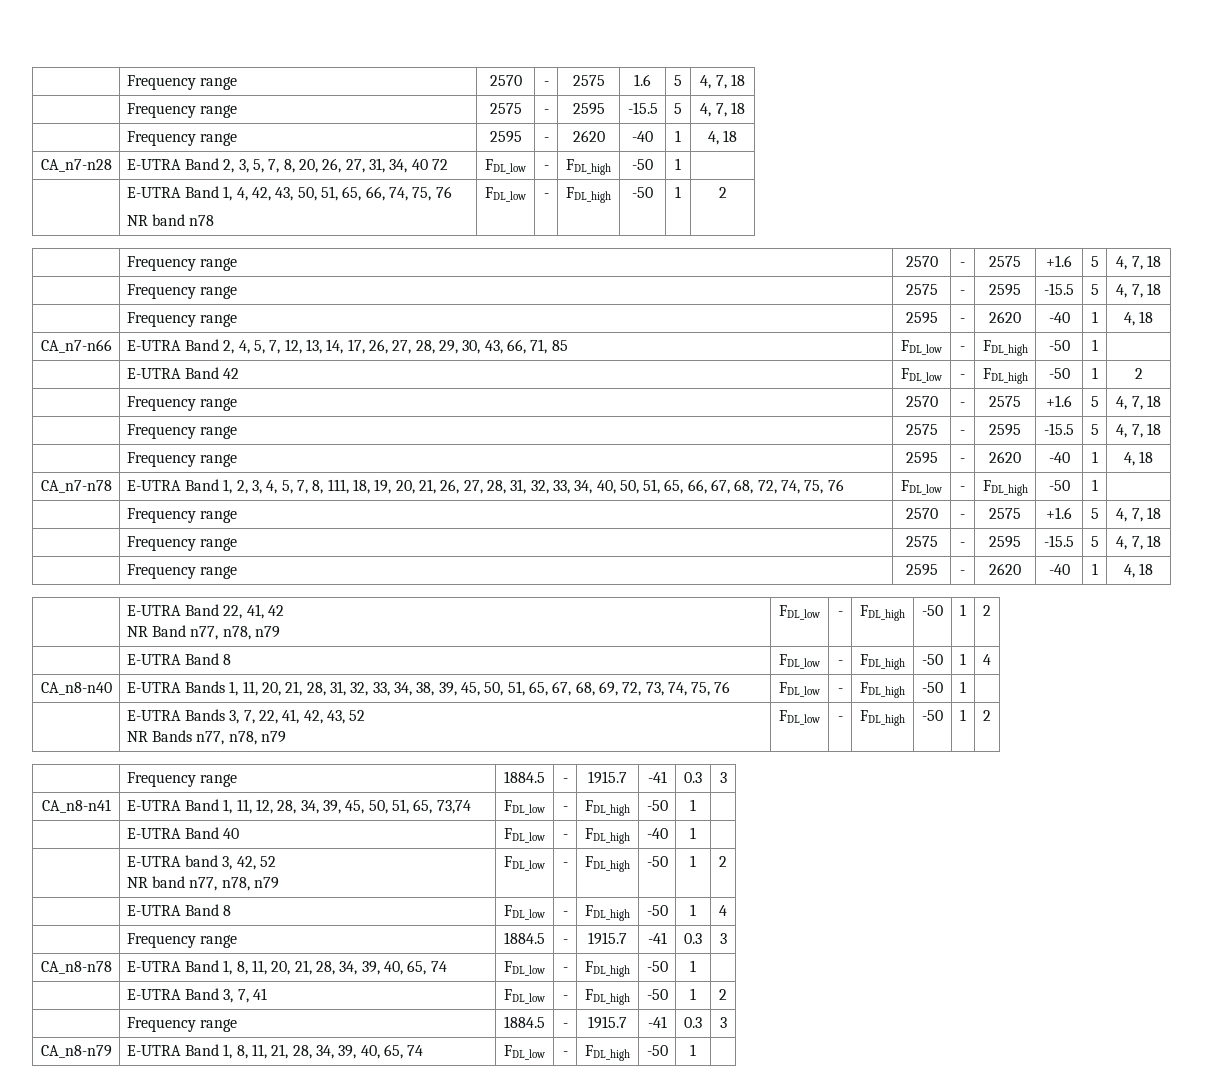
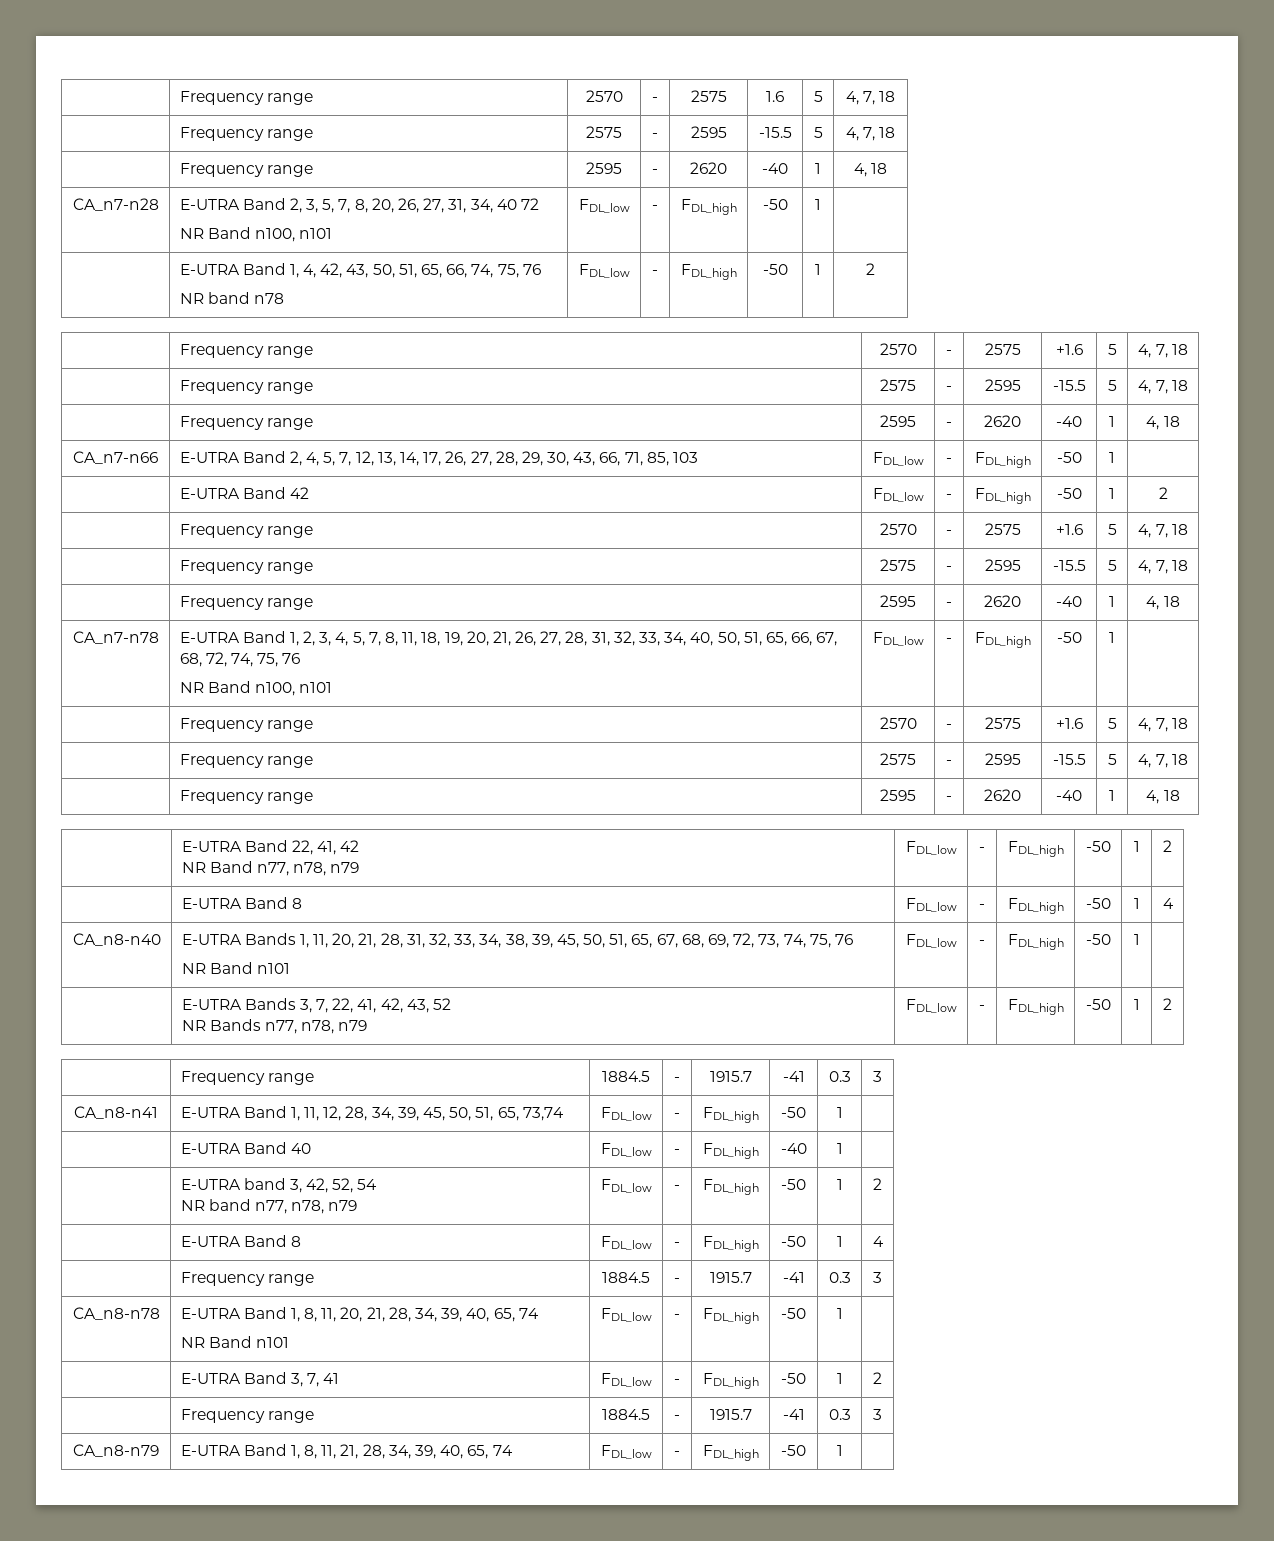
- CA_n7-n28 | E-UTRA Band 2, 3, 5, 7, 8, 20, 26, 27, 31, 34, 40 72 | FDL_low | - | FDL_high | -50 | 1 |
+ CA_n7-n28 | E-UTRA Band 2, 3, 5, 7, 8, 20, 26, 27, 31, 34, 40 72
+ NR Band n100, n101 | FDL_low | - | FDL_high | -50 | 1 |
- CA_n7-n66 | E-UTRA Band 2, 4, 5, 7, 12, 13, 14, 17, 26, 27, 28, 29, 30, 43, 66, 71, 85 | FDL_low | - | FDL_high | -50 | 1 |
+ CA_n7-n66 | E-UTRA Band 2, 4, 5, 7, 12, 13, 14, 17, 26, 27, 28, 29, 30, 43, 66, 71, 85, 103 | FDL_low | - | FDL_high | -50 | 1 |
- E-UTRA Band 1, 2, 3, 4, 5, 7, 8, 111, 18, 19, 20, 21, 26, 27, 28, 31, 32, 33, 34, 40, 50, 51, 65, 66, 67, 68, 72, 74, 75, 76
+ E-UTRA Band 1, 2, 3, 4, 5, 7, 8, 11, 18, 19, 20, 21, 26, 27, 28, 31, 32, 33, 34, 40, 50, 51, 65, 66, 67, 68, 72, 74, 75, 76
+ NR Band n100, n101
- CA_n8-n40 | E-UTRA Bands 1, 11, 20, 21, 28, 31, 32, 33, 34, 38, 39, 45, 50, 51, 65, 67, 68, 69, 72, 73, 74, 75, 76 | FDL_low | - | FDL_high | -50 | 1 |
+ CA_n8-n40 | E-UTRA Bands 1, 11, 20, 21, 28, 31, 32, 33, 34, 38, 39, 45, 50, 51, 65, 67, 68, 69, 72, 73, 74, 75, 76
+ NR Band n101 | FDL_low | - | FDL_high | -50 | 1 |
- | E-UTRA band 3, 42, 52
+ | E-UTRA band 3, 42, 52, 54
- CA_n8-n78 | E-UTRA Band 1, 8, 11, 20, 21, 28, 34, 39, 40, 65, 74 | FDL_low | - | FDL_high | -50 | 1 |
+ CA_n8-n78 | E-UTRA Band 1, 8, 11, 20, 21, 28, 34, 39, 40, 65, 74
+ NR Band n101 | FDL_low | - | FDL_high | -50 | 1 |

